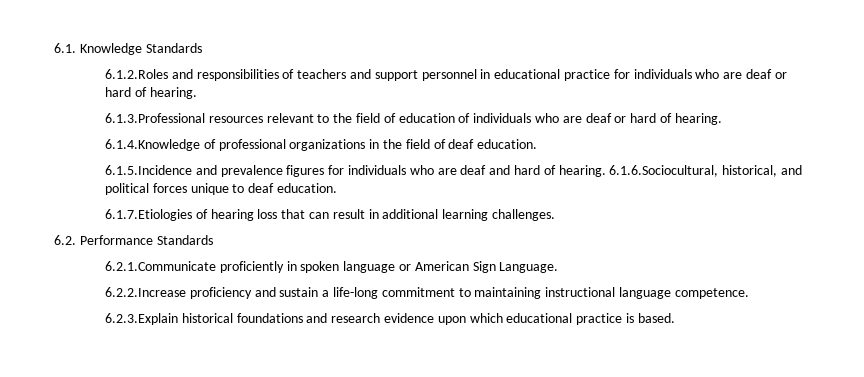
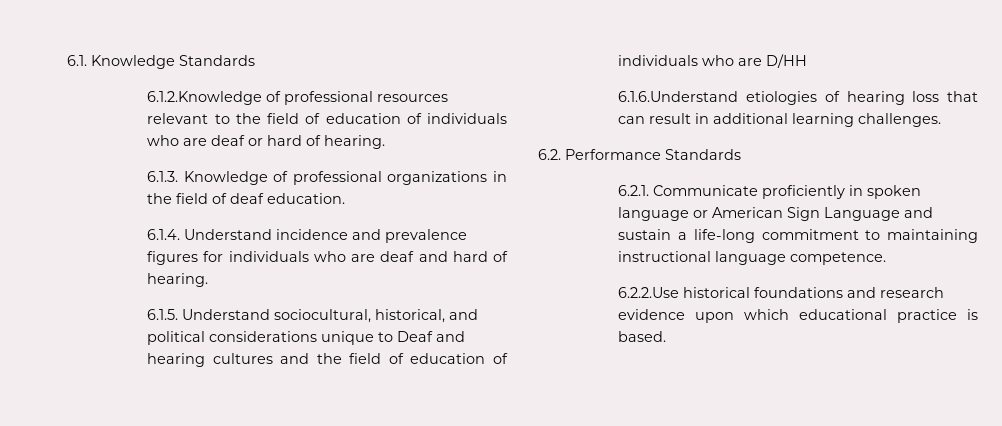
- 6.1.2.Roles and responsibilities of teachers and support personnel in educational practice for individuals who are deaf or hard of hearing.
- 6.1.3.Professional resources relevant to the field of education of individuals who are deaf or hard of hearing.
+ 6.1.2.Knowledge of professional resources relevant to the field of education of individuals who are deaf or hard of hearing.
- 6.1.4.Knowledge of professional organizations in the field of deaf education.
+ 6.1.3. Knowledge of professional organizations in the field of deaf education.
- 6.1.5.Incidence and prevalence figures for individuals who are deaf and hard of hearing. 6.1.6.Sociocultural, historical, and political forces unique to deaf education.
- 6.1.7.Etiologies of hearing loss that can result in additional learning challenges.
+ 6.1.4. Understand incidence and prevalence figures for individuals who are deaf and hard of hearing.
+ 6.1.5. Understand sociocultural, historical, and political considerations unique to Deaf and hearing cultures and the field of education of individuals who are D/HH
+ 6.1.6.Understand etiologies of hearing loss that can result in additional learning challenges.
- 6.2.1.Communicate proficiently in spoken language or American Sign Language.
- 6.2.2.Increase proficiency and sustain a life-long commitment to maintaining instructional language competence.
+ 6.2.1. Communicate proficiently in spoken language or American Sign Language and sustain a life-long commitment to maintaining instructional language competence.
- 6.2.3.Explain historical foundations and research evidence upon which educational practice is based.
+ 6.2.2.Use historical foundations and research evidence upon which educational practice is based.

